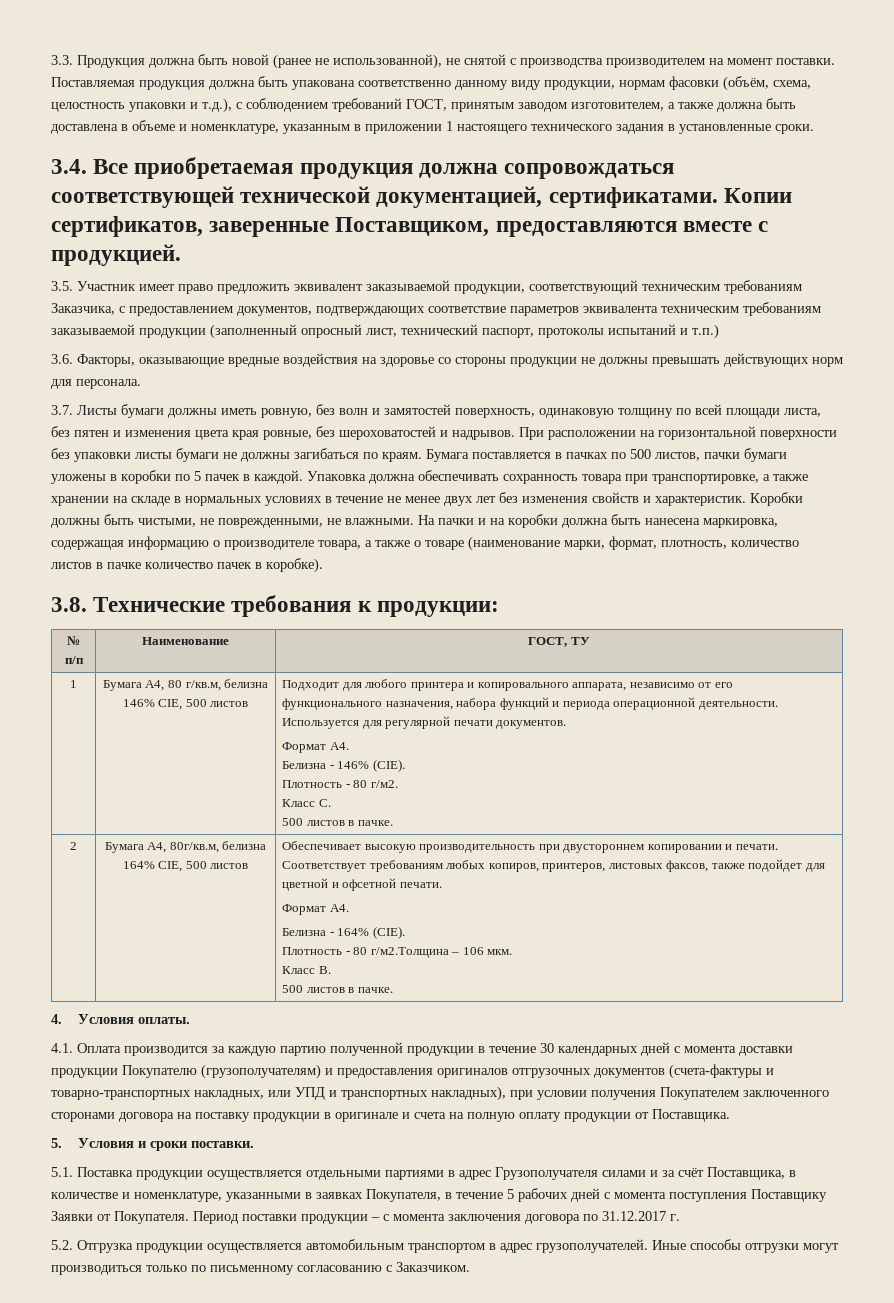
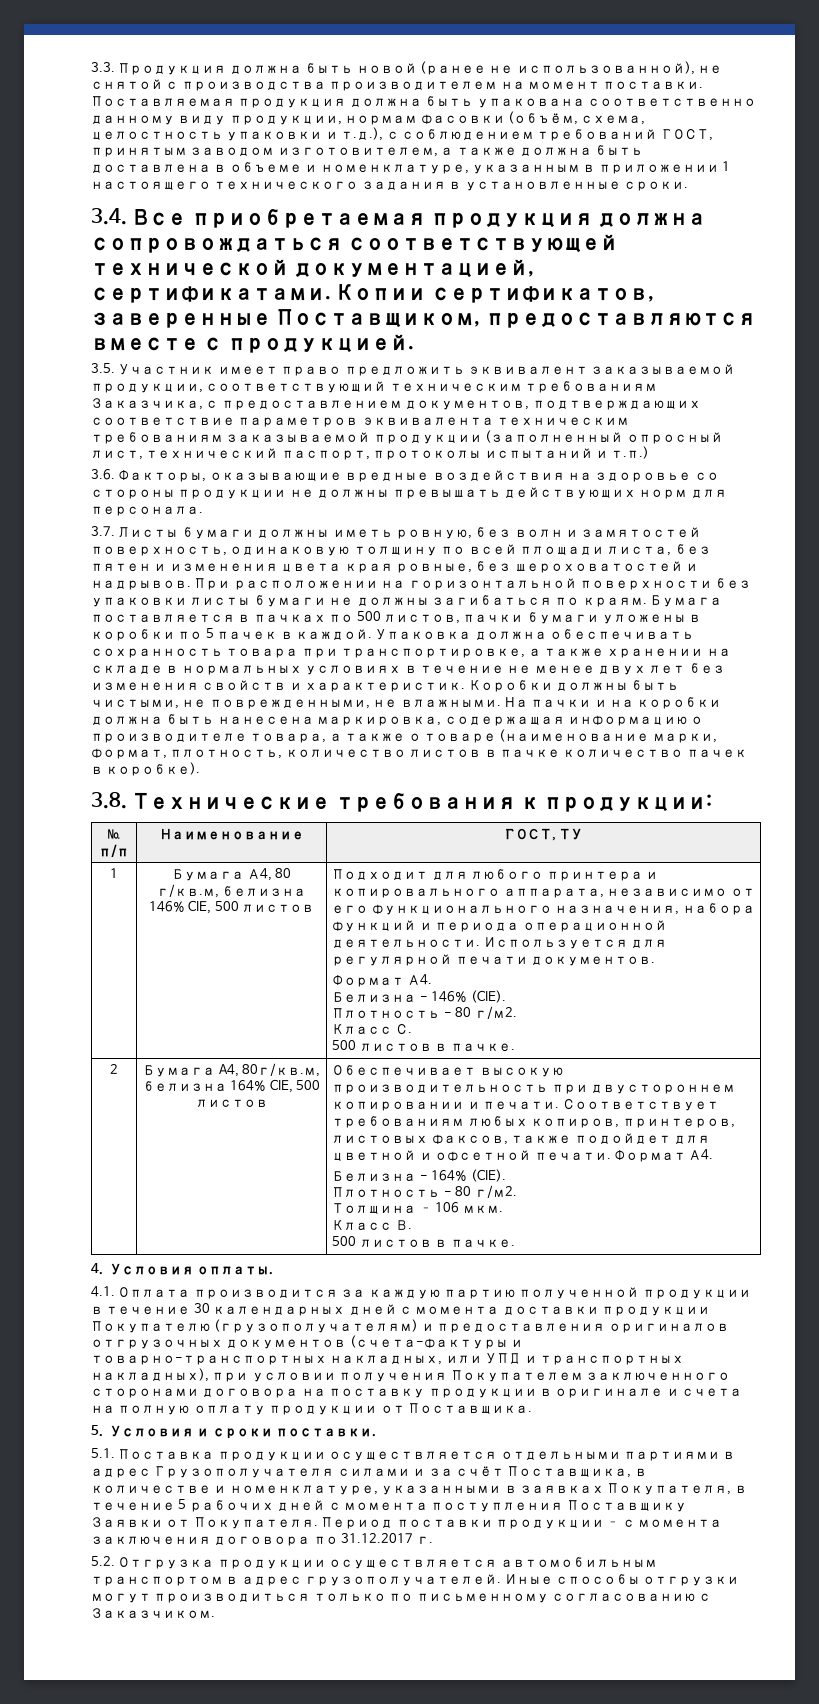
- Соответствует требованиям любых копиров, принтеров, листовых факсов, также подойдет для цветной и офсетной печати.
- Формат А4.
+ Соответствует требованиям любых копиров, принтеров, листовых факсов, также подойдет для цветной и офсетной печати. Формат А4.
  Белизна - 164% (CIE).
- Плотность - 80 г/м2.Толщина – 106 мкм.
+ Плотность - 80 г/м2.
+ Толщина – 106 мкм.

